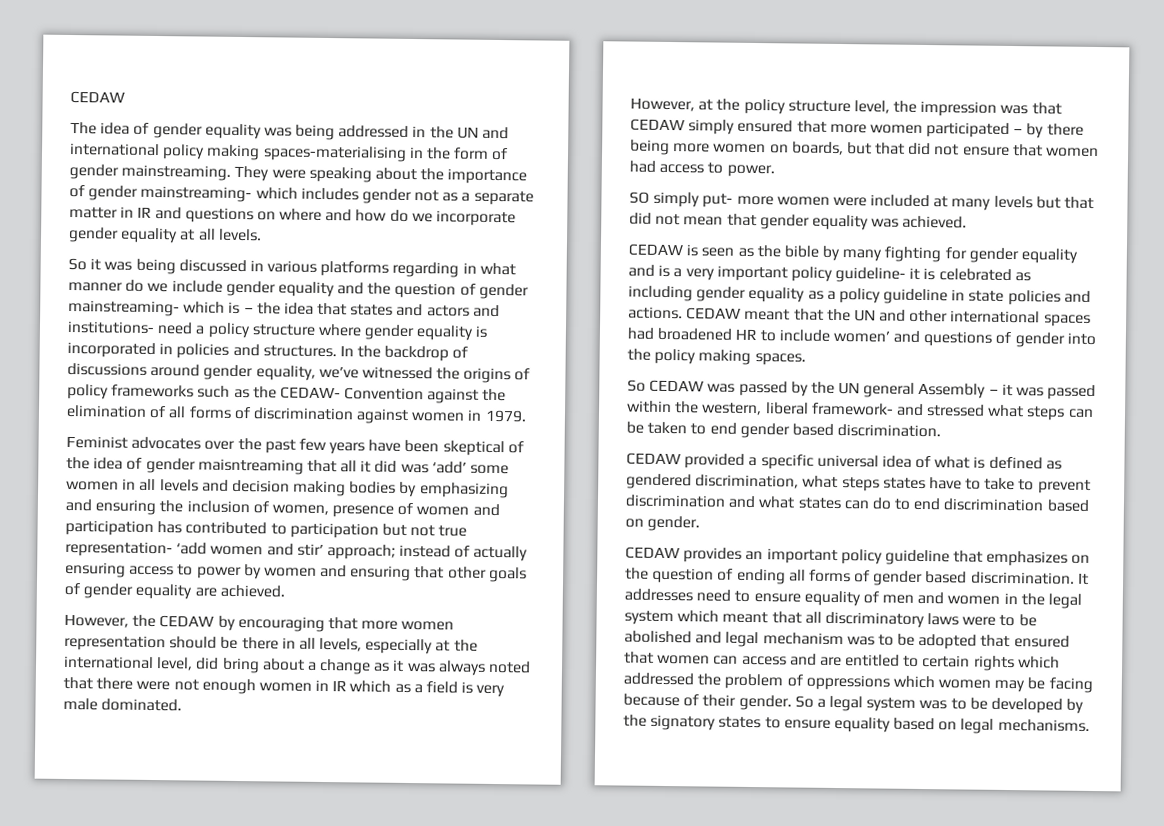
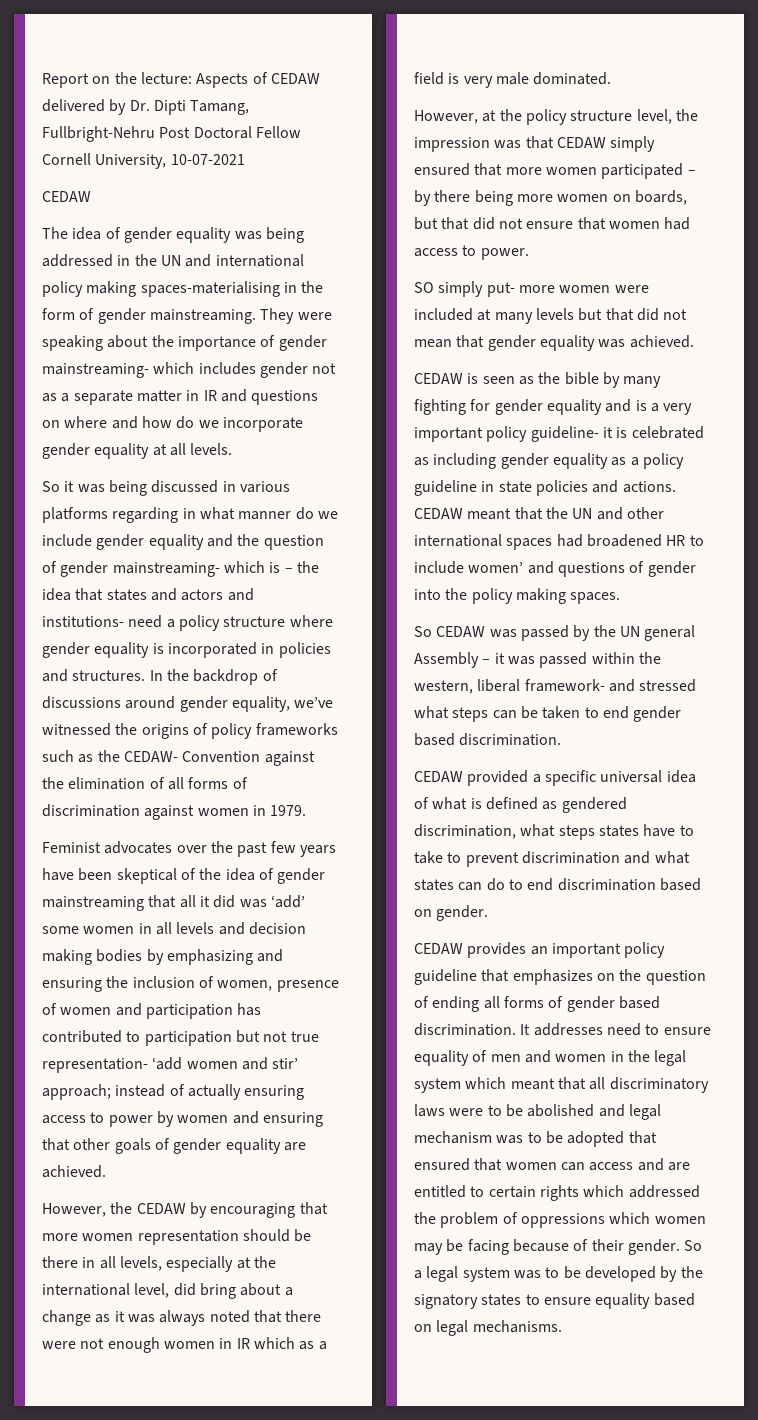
+ Report on the lecture: Aspects of CEDAW delivered by Dr. Dipti Tamang, Fullbright-Nehru Post Doctoral Fellow Cornell University, 10-07-2021
- Feminist advocates over the past few years have been skeptical of the idea of gender maisntreaming that all it did was ‘add’ some women in all levels and decision making bodies by emphasizing and ensuring the inclusion of women, presence of women and participation has contributed to participation but not true representation- ‘add women and stir’ approach;
+ Feminist advocates over the past few years have been skeptical of the idea of gender mainstreaming that all it did was ‘add’ some women in all levels and decision making bodies by emphasizing and ensuring the inclusion of women, presence of women and participation has contributed to participation but not true representation- ‘add women and stir’ approach;

